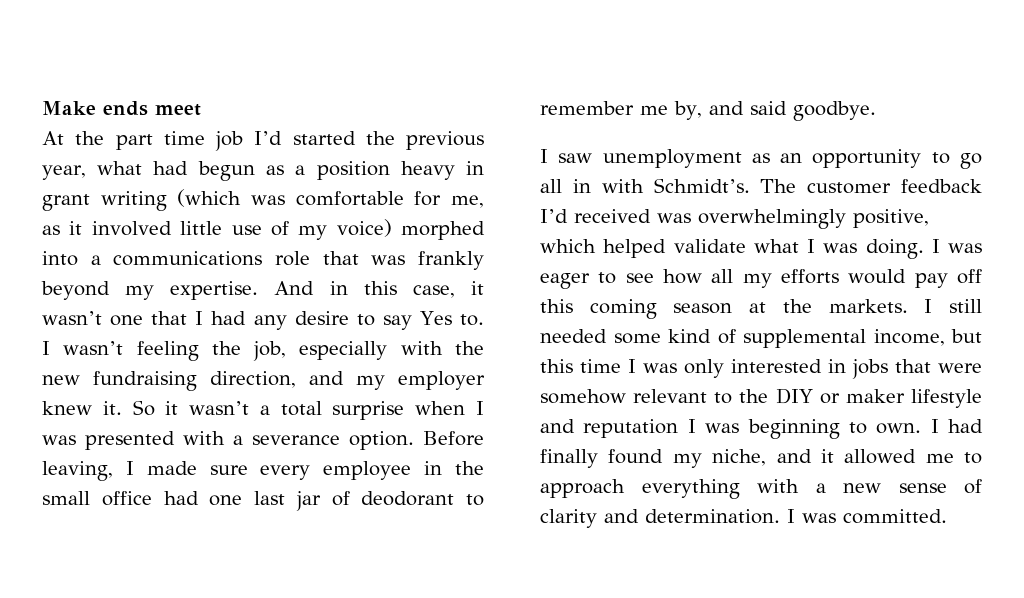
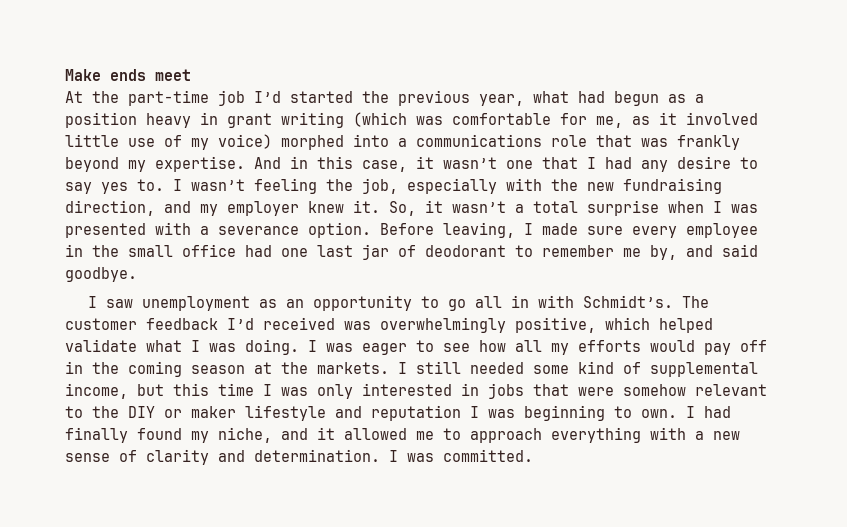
- At the part time job I’d started the previous year, what had begun as a position heavy in grant writing (which was comfortable for me, as it involved little use of my voice) morphed into a communications role that was frankly beyond my expertise.
+ At the part-time job I’d started the previous year, what had begun as a position heavy in grant writing (which was comfortable for me, as it involved little use of my voice) morphed into a communications role that was frankly beyond my expertise.
- And in this case, it wasn’t one that I had any desire to say Yes to.
+ And in this case, it wasn’t one that I had any desire to say yes to.
- So it wasn’t a total surprise when I was presented with a severance option.
+ So, it wasn’t a total surprise when I was presented with a severance option.
- I was eager to see how all my efforts would pay off this coming season at the markets.
+ I was eager to see how all my efforts would pay off in the coming season at the markets.

